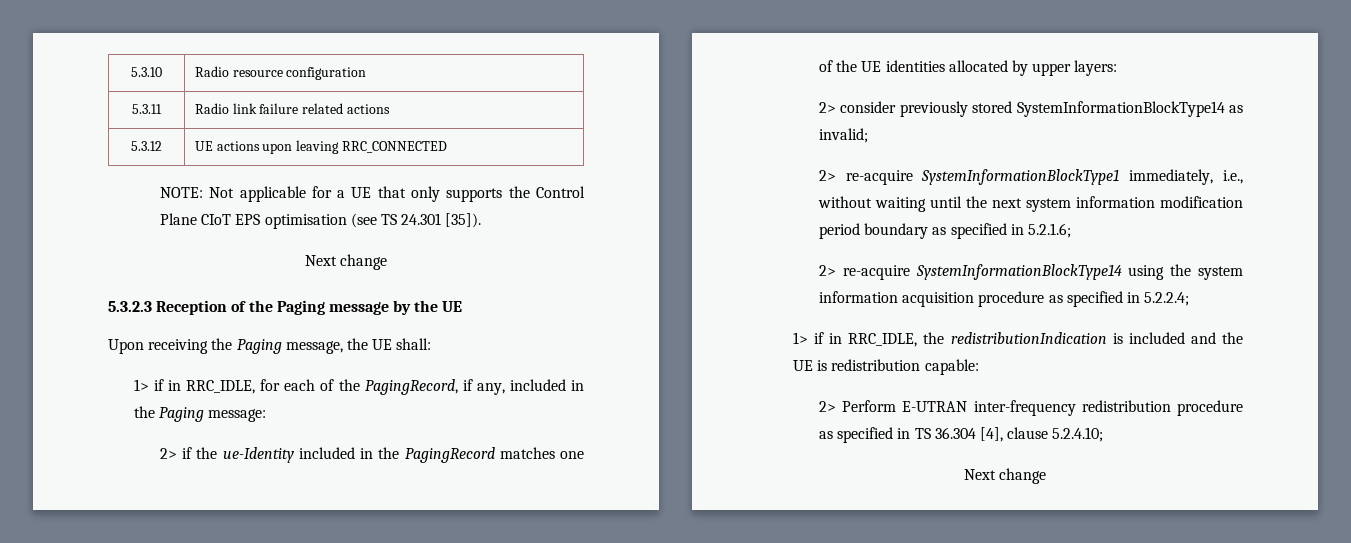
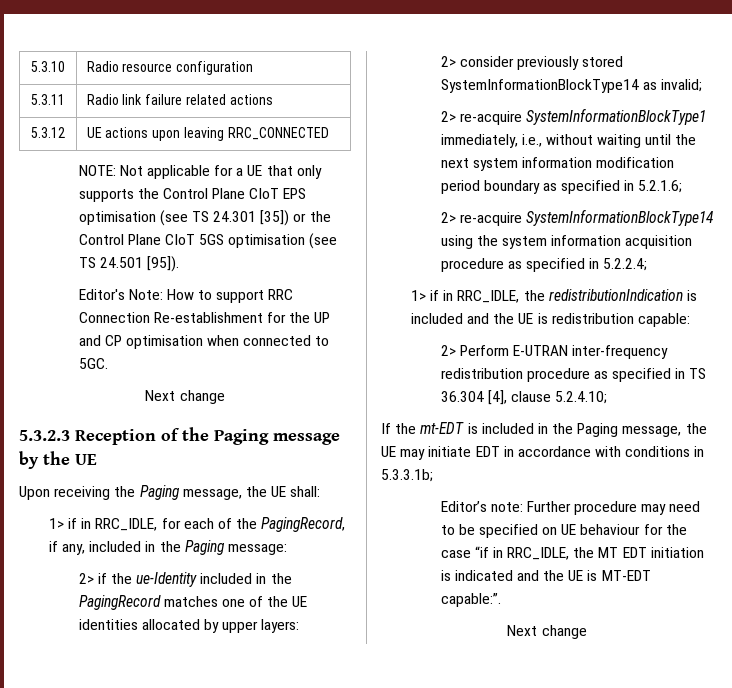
- NOTE: Not applicable for a UE that only supports the Control Plane CIoT EPS optimisation (see TS 24.301 [35]).
+ NOTE: Not applicable for a UE that only supports the Control Plane CIoT EPS optimisation (see TS 24.301 [35]) or the Control Plane CIoT 5GS optimisation (see TS 24.501 [95]).
+ Editor's Note: How to support RRC Connection Re-establishment for the UP and CP optimisation when connected to 5GC.
+ If the mt-EDT is included in the Paging message, the UE may initiate EDT in accordance with conditions in 5.3.3.1b;
+ Editor’s note: Further procedure may need to be specified on UE behaviour for the case “if in RRC_IDLE, the MT EDT initiation is indicated and the UE is MT-EDT capable:”.

